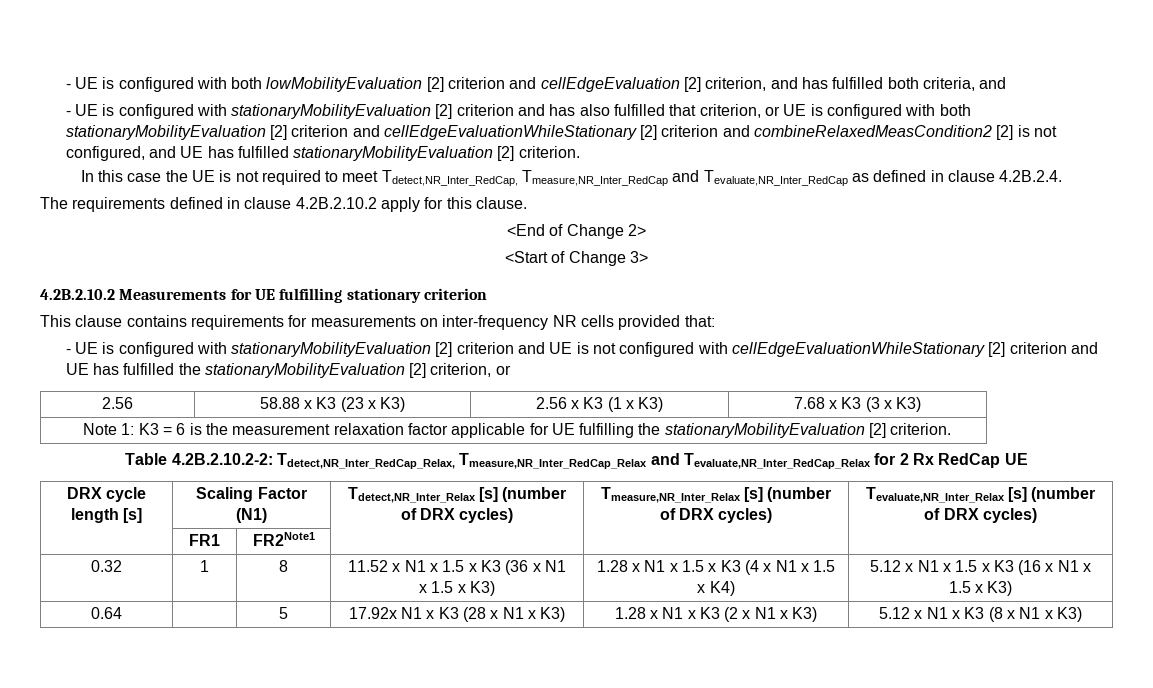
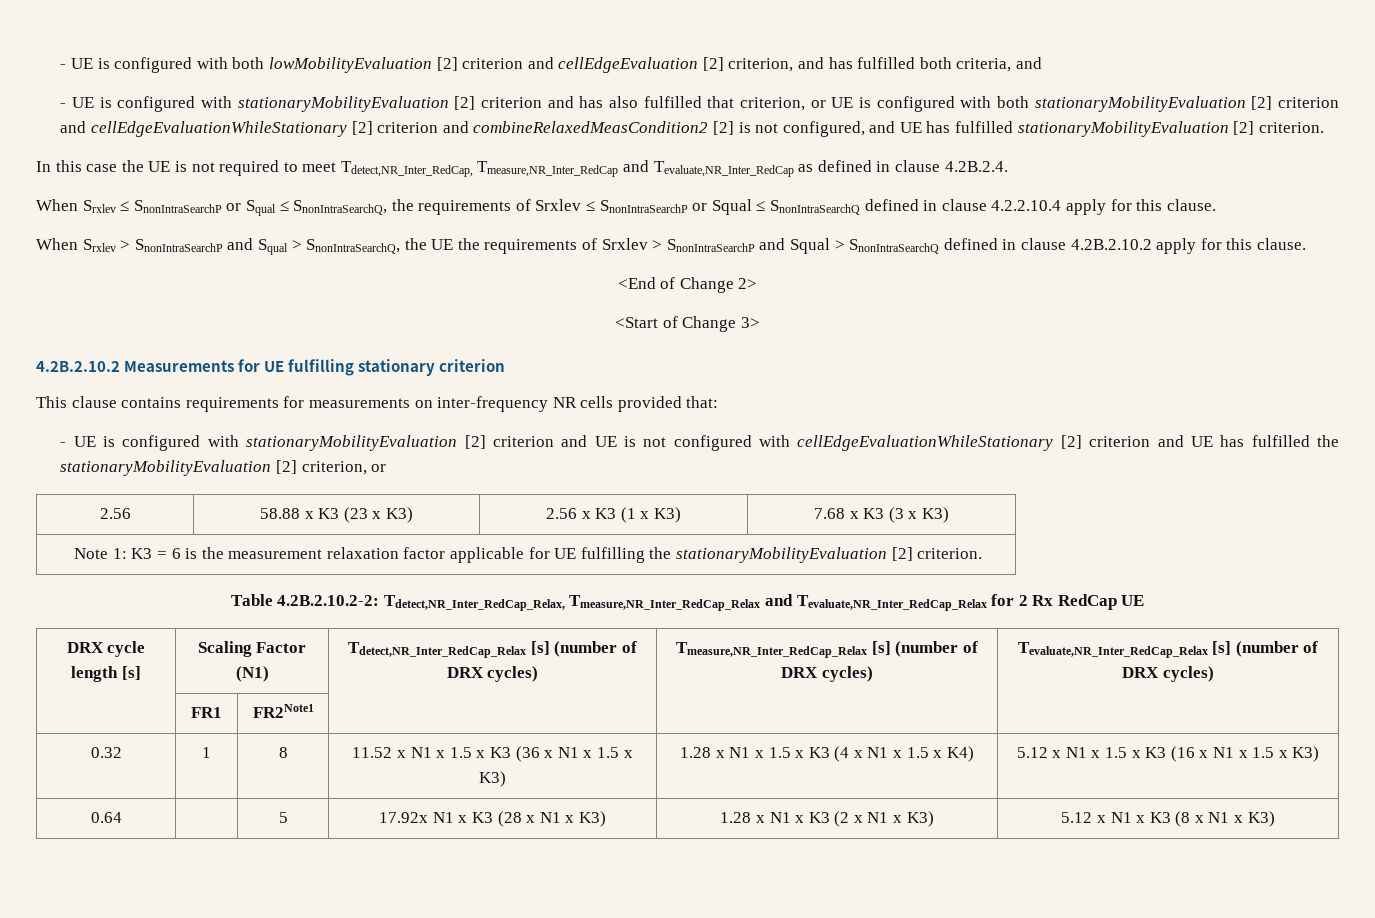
- The requirements defined in clause 4.2B.2.10.2 apply for this clause.
+ When Srxlev ≤ SnonIntraSearchP or Squal ≤ SnonIntraSearchQ, the requirements of Srxlev ≤ SnonIntraSearchP or Squal ≤ SnonIntraSearchQ defined in clause 4.2.2.10.4 apply for this clause.
+ When Srxlev > SnonIntraSearchP and Squal > SnonIntraSearchQ, the UE the requirements of Srxlev > SnonIntraSearchP and Squal > SnonIntraSearchQ defined in clause 4.2B.2.10.2 apply for this clause.
- DRX cycle length [s] | Scaling Factor (N1) | Tdetect,NR_Inter_Relax [s] (number of DRX cycles) | Tmeasure,NR_Inter_Relax [s] (number of DRX cycles) | Tevaluate,NR_Inter_Relax [s] (number of DRX cycles)
+ DRX cycle length [s] | Scaling Factor (N1) | Tdetect,NR_Inter_RedCap_Relax [s] (number of DRX cycles) | Tmeasure,NR_Inter_RedCap_Relax [s] (number of DRX cycles) | Tevaluate,NR_Inter_RedCap_Relax [s] (number of DRX cycles)

